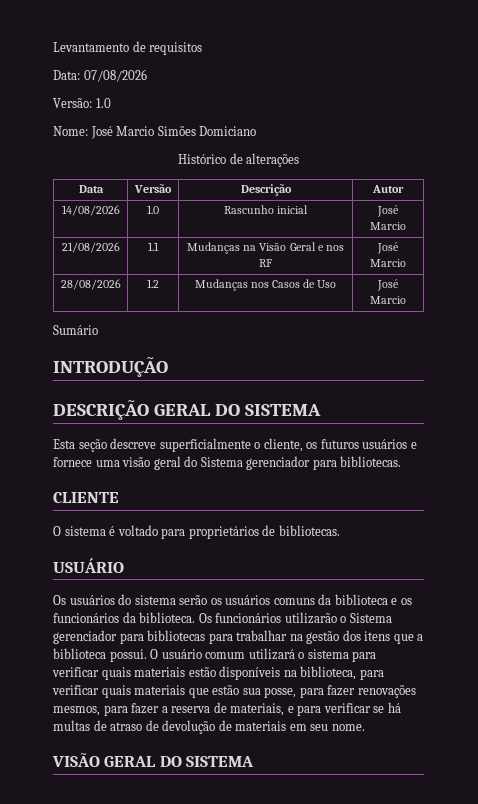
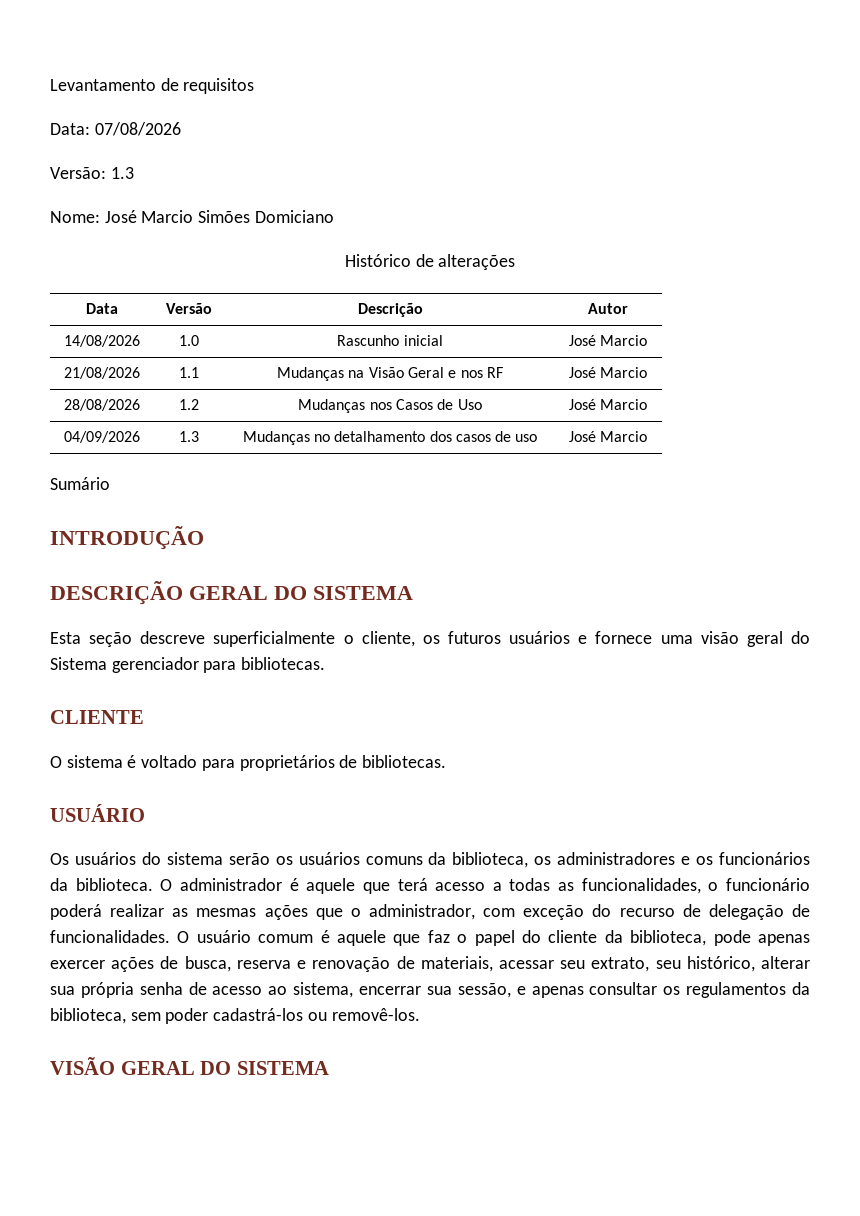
- Versão: 1.0
+ Versão: 1.3
+ 04/09/2026 | 1.3 | Mudanças no detalhamento dos casos de uso | José Marcio
- Os usuários do sistema serão os usuários comuns da biblioteca e os funcionários da biblioteca.
+ Os usuários do sistema serão os usuários comuns da biblioteca, os administradores e os funcionários da biblioteca.
- Os funcionários utilizarão o Sistema gerenciador para bibliotecas para trabalhar na gestão dos itens que a biblioteca possui. O usuário comum utilizará o sistema para verificar quais materiais estão disponíveis na biblioteca, para verificar quais materiais que estão sua posse, para fazer renovações mesmos, para fazer a reserva de materiais, e para verificar se há multas de atraso de devolução de materiais em seu nome.
+ O administrador é aquele que terá acesso a todas as funcionalidades, o funcionário poderá realizar as mesmas ações que o administrador, com exceção do recurso de delegação de funcionalidades. O usuário comum é aquele que faz o papel do cliente da biblioteca, pode apenas exercer ações de busca, reserva e renovação de materiais, acessar seu extrato, seu histórico, alterar sua própria senha de acesso ao sistema, encerrar sua sessão, e apenas consultar os regulamentos da biblioteca, sem poder cadastrá-los ou removê-los.

